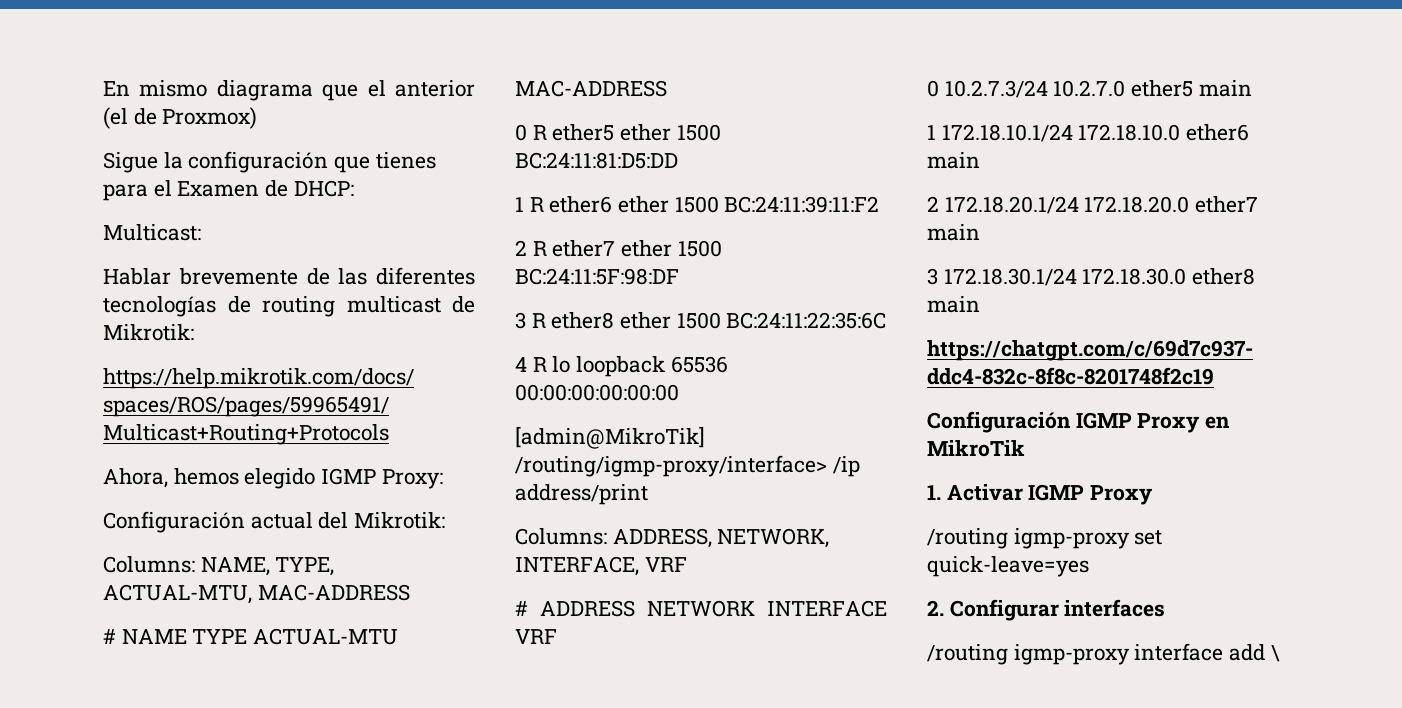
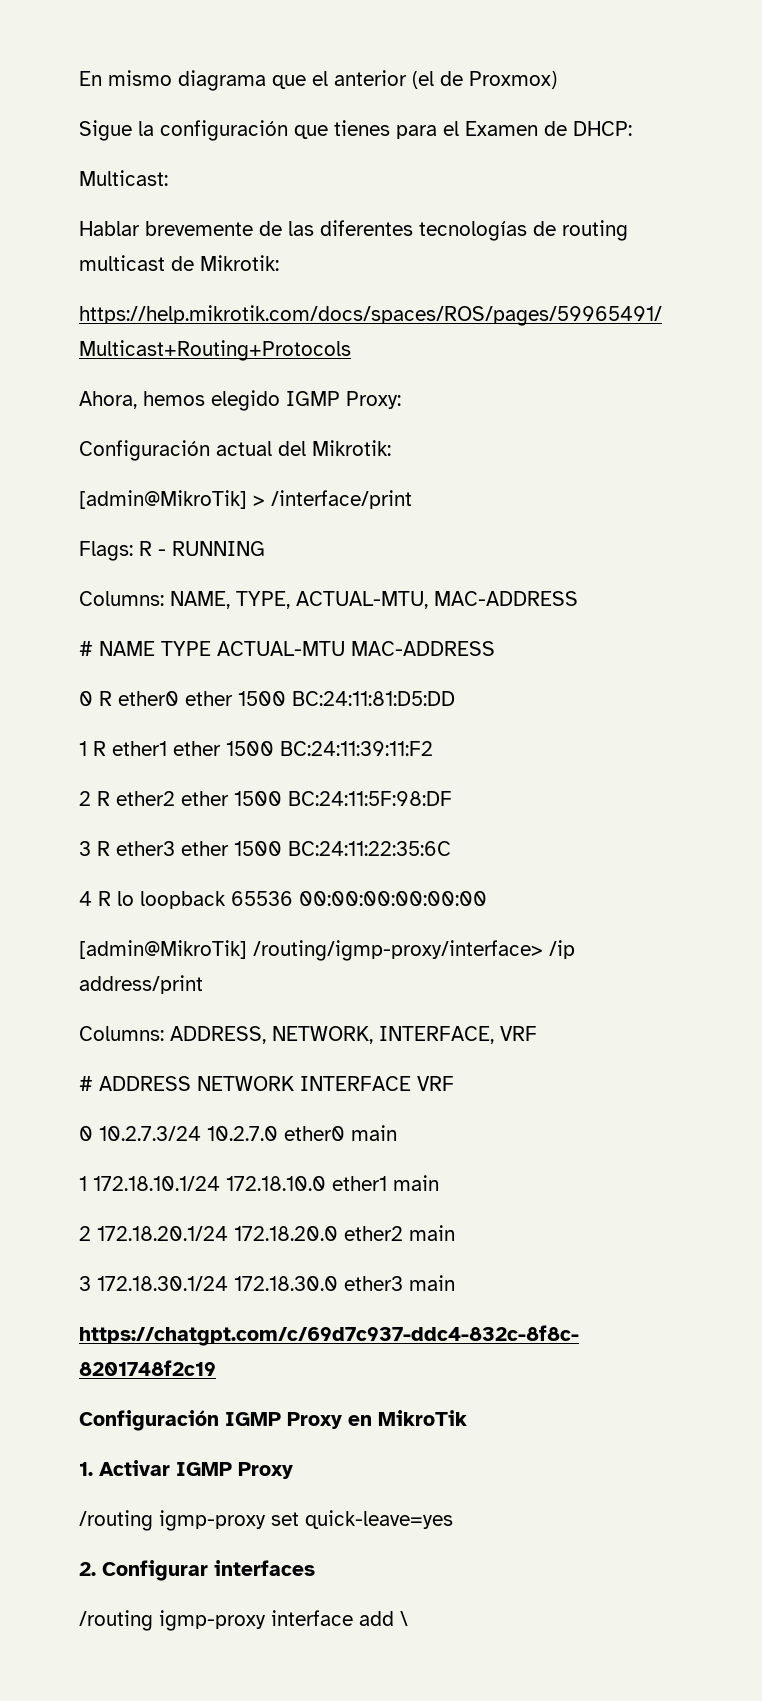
+ [admin@MikroTik] > /interface/print
+ Flags: R - RUNNING
- 0 R ether5 ether 1500 BC:24:11:81:D5:DD
+ 0 R ether0 ether 1500 BC:24:11:81:D5:DD
- 1 R ether6 ether 1500 BC:24:11:39:11:F2
+ 1 R ether1 ether 1500 BC:24:11:39:11:F2
- 2 R ether7 ether 1500 BC:24:11:5F:98:DF
+ 2 R ether2 ether 1500 BC:24:11:5F:98:DF
- 3 R ether8 ether 1500 BC:24:11:22:35:6C
+ 3 R ether3 ether 1500 BC:24:11:22:35:6C
- 0 10.2.7.3/24 10.2.7.0 ether5 main
+ 0 10.2.7.3/24 10.2.7.0 ether0 main
- 1 172.18.10.1/24 172.18.10.0 ether6 main
+ 1 172.18.10.1/24 172.18.10.0 ether1 main
- 2 172.18.20.1/24 172.18.20.0 ether7 main
+ 2 172.18.20.1/24 172.18.20.0 ether2 main
- 3 172.18.30.1/24 172.18.30.0 ether8 main
+ 3 172.18.30.1/24 172.18.30.0 ether3 main

